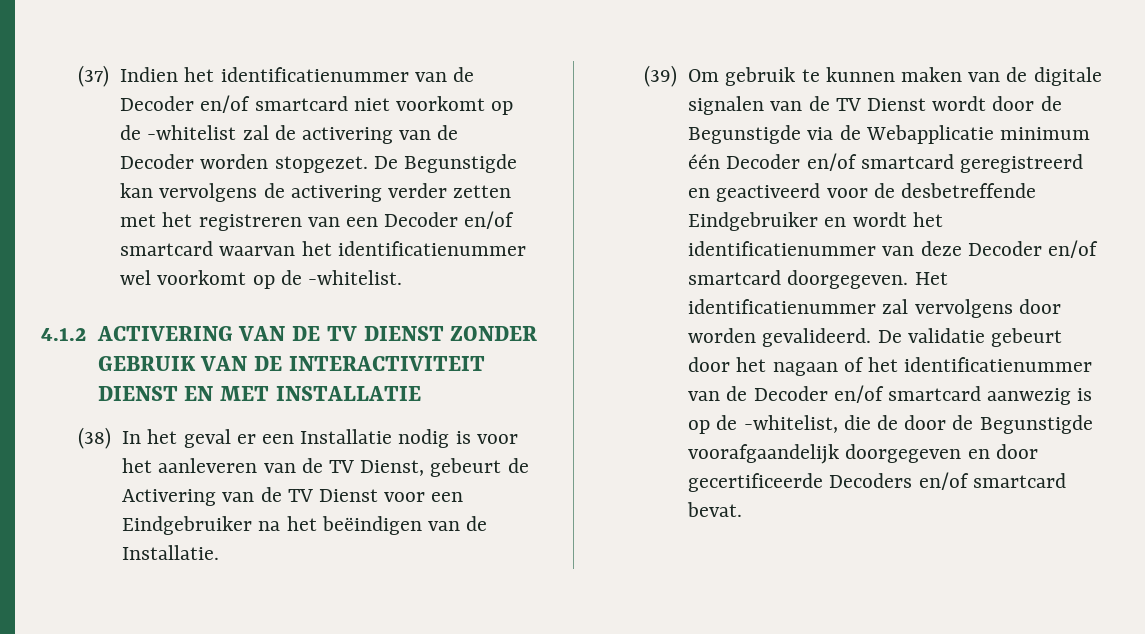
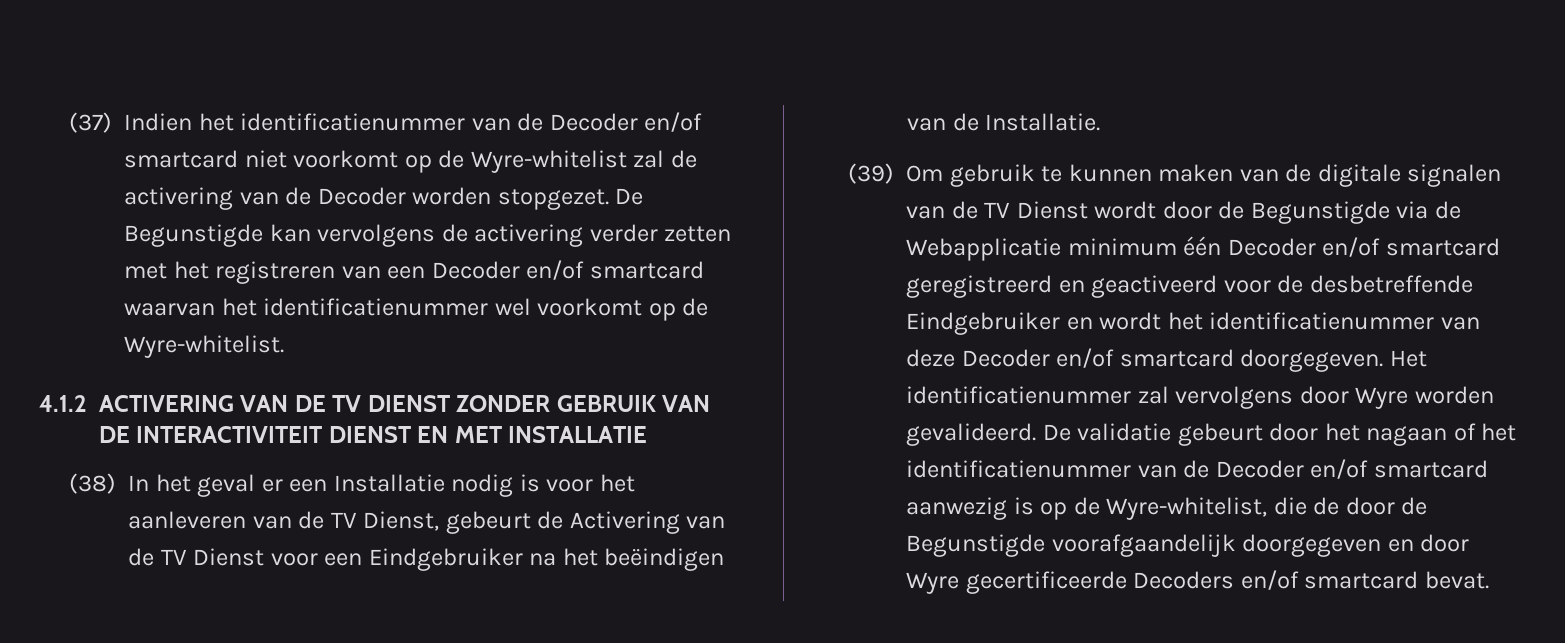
- (37) Indien het identificatienummer van de Decoder en/of smartcard niet voorkomt op de -whitelist zal de activering van de Decoder worden stopgezet.
+ (37) Indien het identificatienummer van de Decoder en/of smartcard niet voorkomt op de Wyre-whitelist zal de activering van de Decoder worden stopgezet.
- De Begunstigde kan vervolgens de activering verder zetten met het registreren van een Decoder en/of smartcard waarvan het identificatienummer wel voorkomt op de -whitelist.
+ De Begunstigde kan vervolgens de activering verder zetten met het registreren van een Decoder en/of smartcard waarvan het identificatienummer wel voorkomt op de Wyre-whitelist.
- Het identificatienummer zal vervolgens door worden gevalideerd.
+ Het identificatienummer zal vervolgens door Wyre worden gevalideerd.
- De validatie gebeurt door het nagaan of het identificatienummer van de Decoder en/of smartcard aanwezig is op de -whitelist, die de door de Begunstigde voorafgaandelijk doorgegeven en door gecertificeerde Decoders en/of smartcard bevat.
+ De validatie gebeurt door het nagaan of het identificatienummer van de Decoder en/of smartcard aanwezig is op de Wyre-whitelist, die de door de Begunstigde voorafgaandelijk doorgegeven en door Wyre gecertificeerde Decoders en/of smartcard bevat.

